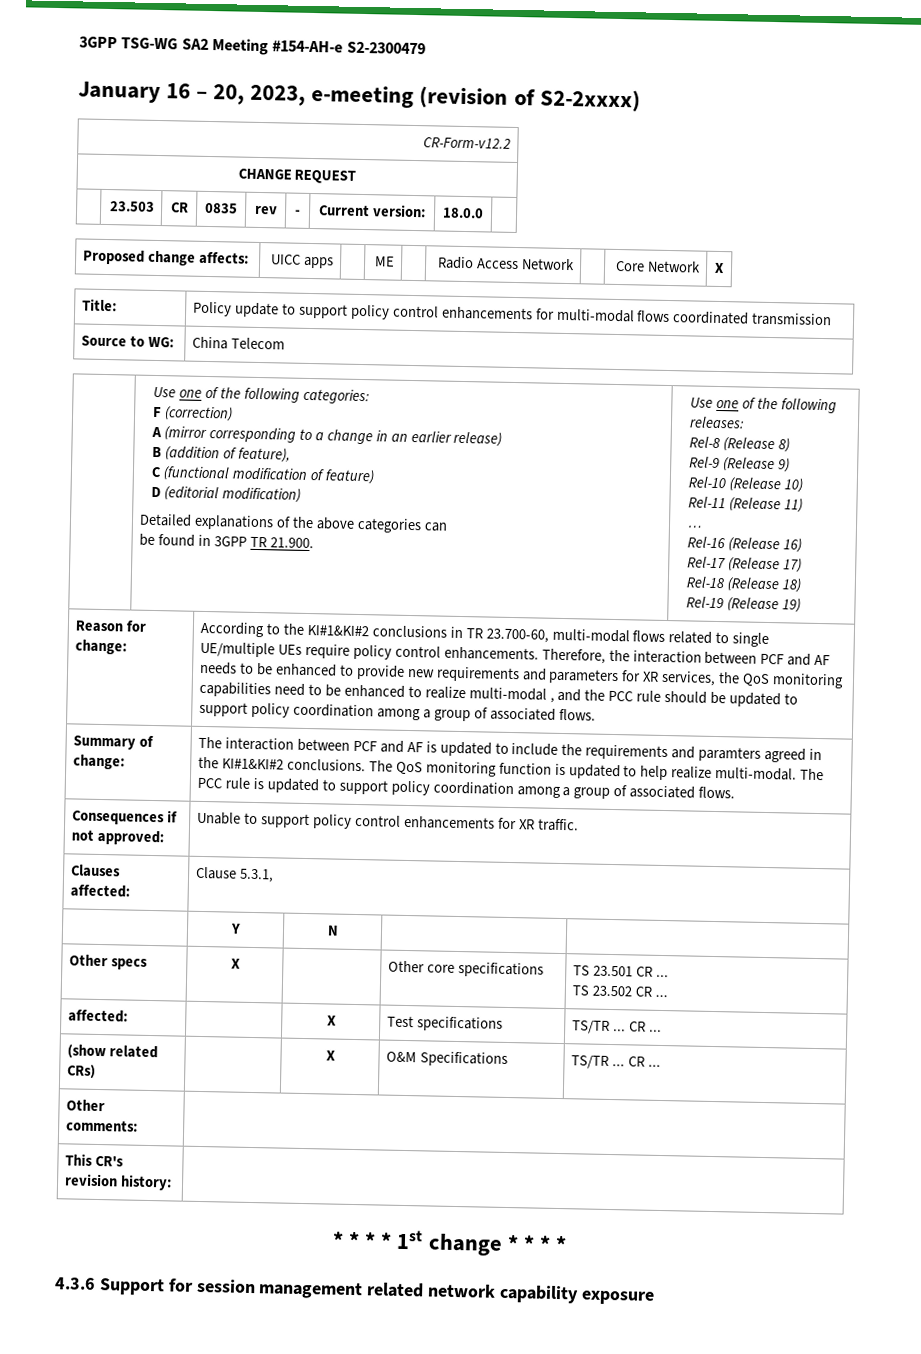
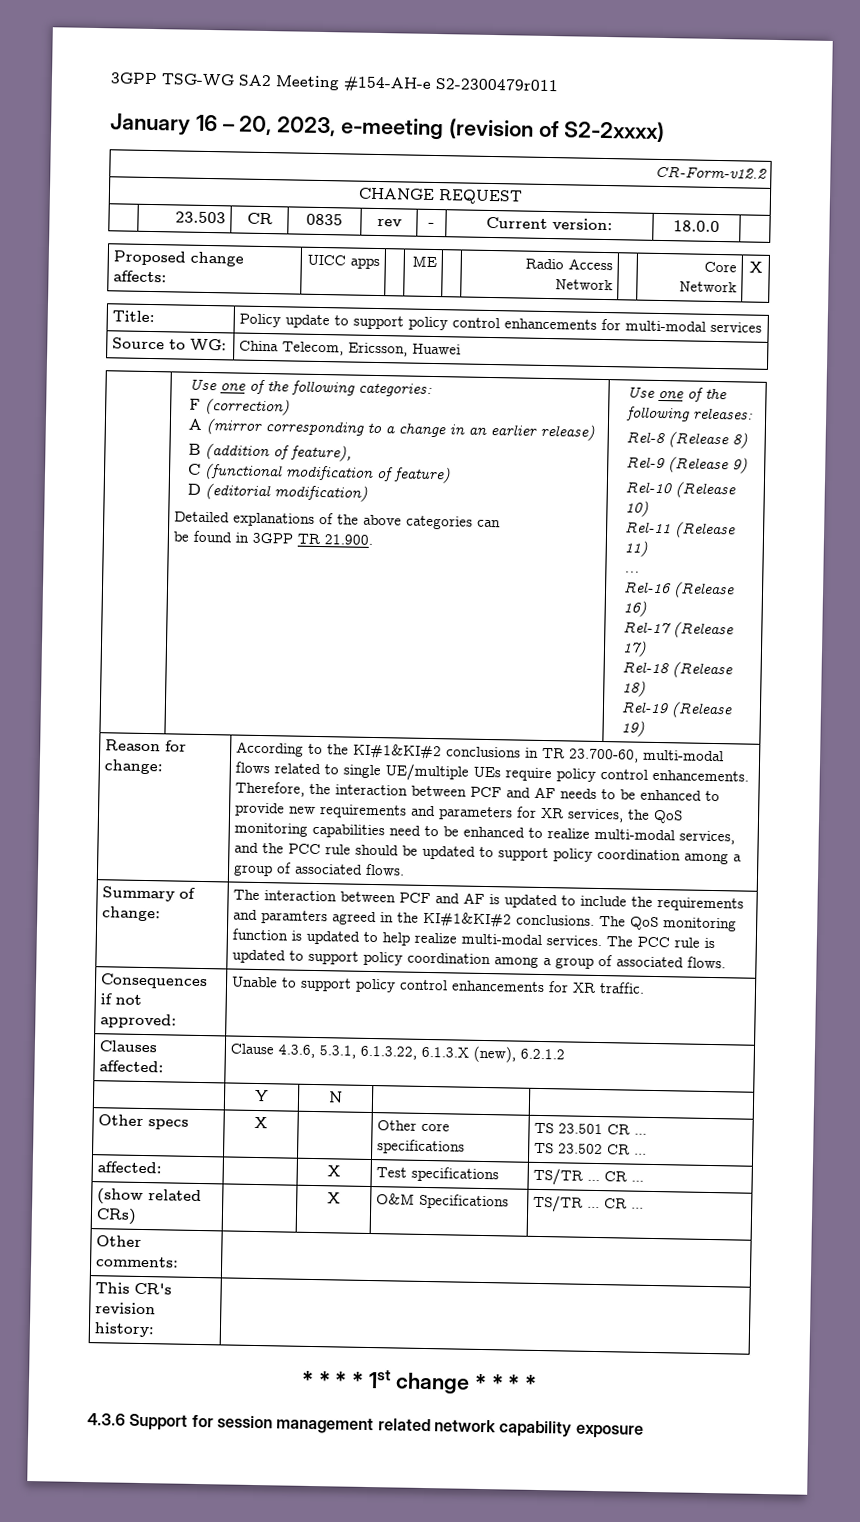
- 3GPP TSG-WG SA2 Meeting #154-AH-e S2-2300479
+ 3GPP TSG-WG SA2 Meeting #154-AH-e S2-2300479r011
- Title: | Policy update to support policy control enhancements for multi-modal flows coordinated transmission
+ Title: | Policy update to support policy control enhancements for multi-modal services
- Source to WG: | China Telecom
+ Source to WG: | China Telecom, Ericsson, Huawei
- Therefore, the interaction between PCF and AF needs to be enhanced to provide new requirements and parameters for XR services, the QoS monitoring capabilities need to be enhanced to realize multi-modal , and the PCC rule should be updated to support policy coordination among a group of associated flows.
+ Therefore, the interaction between PCF and AF needs to be enhanced to provide new requirements and parameters for XR services, the QoS monitoring capabilities need to be enhanced to realize multi-modal services, and the PCC rule should be updated to support policy coordination among a group of associated flows.
- The QoS monitoring function is updated to help realize multi-modal.
+ The QoS monitoring function is updated to help realize multi-modal services.
- Clauses affected: | Clause 5.3.1,
+ Clauses affected: | Clause 4.3.6, 5.3.1, 6.1.3.22, 6.1.3.X (new), 6.2.1.2

